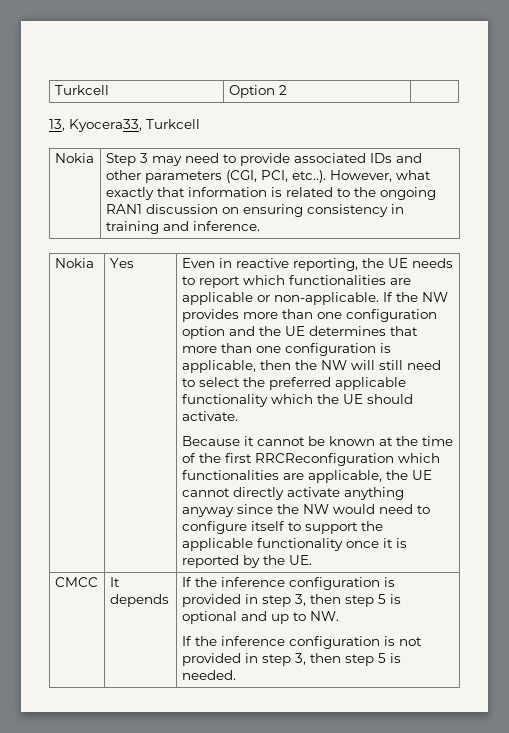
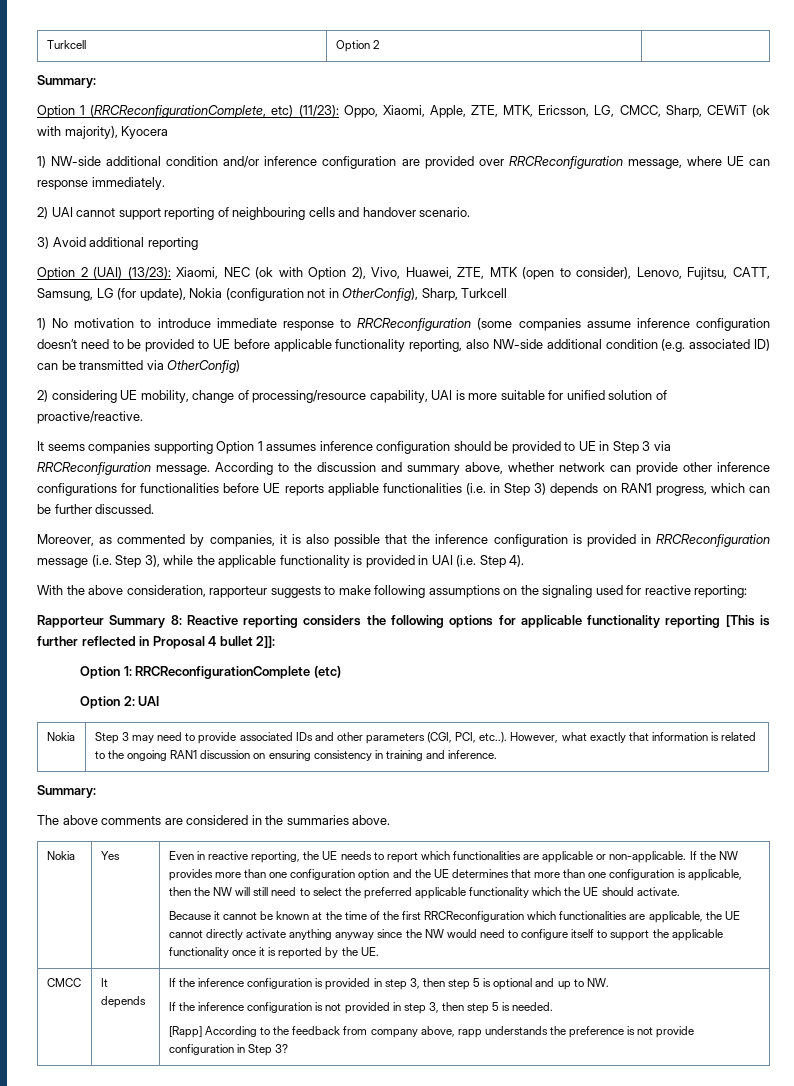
  Turkcell | Option 2 |
- 13, Kyocera33, Turkcell
+ Summary:
+ Option 1 (RRCReconfigurationComplete, etc) (11/23): Oppo, Xiaomi, Apple, ZTE, MTK, Ericsson, LG, CMCC, Sharp, CEWiT (ok with majority), Kyocera
+ 1) NW-side additional condition and/or inference configuration are provided over RRCReconfiguration message, where UE can response immediately.
+ 2) UAI cannot support reporting of neighbouring cells and handover scenario.
+ 3) Avoid additional reporting
+ Option 2 (UAI) (13/23): Xiaomi, NEC (ok with Option 2), Vivo, Huawei, ZTE, MTK (open to consider), Lenovo, Fujitsu, CATT, Samsung, LG (for update), Nokia (configuration not in OtherConfig), Sharp, Turkcell
+ 1) No motivation to introduce immediate response to RRCReconfiguration (some companies assume inference configuration doesn’t need to be provided to UE before applicable functionality reporting, also NW-side additional condition (e.g. associated ID) can be transmitted via OtherConfig)
+ 2) considering UE mobility, change of processing/resource capability, UAI is more suitable for unified solution of proactive/reactive.
+ It seems companies supporting Option 1 assumes inference configuration should be provided to UE in Step 3 via RRCReconfiguration message. According to the discussion and summary above, whether network can provide other inference configurations for functionalities before UE reports appliable functionalities (i.e. in Step 3) depends on RAN1 progress, which can be further discussed.
+ Moreover, as commented by companies, it is also possible that the inference configuration is provided in RRCReconfiguration message (i.e. Step 3), while the applicable functionality is provided in UAI (i.e. Step 4).
+ With the above consideration, rapporteur suggests to make following assumptions on the signaling used for reactive reporting:
+ Rapporteur Summary 8: Reactive reporting considers the following options for applicable functionality reporting [This is further reflected in Proposal 4 bullet 2]]:
+ Option 1: RRCReconfigurationComplete (etc)
+ Option 2: UAI
  Nokia | Step 3 may need to provide associated IDs and other parameters (CGI, PCI, etc..). However, what exactly that information is related to the ongoing RAN1 discussion on ensuring consistency in training and inference.
+ Summary:
+ The above comments are considered in the summaries above.
+ [Rapp] According to the feedback from company above, rapp understands the preference is not provide configuration in Step 3?

